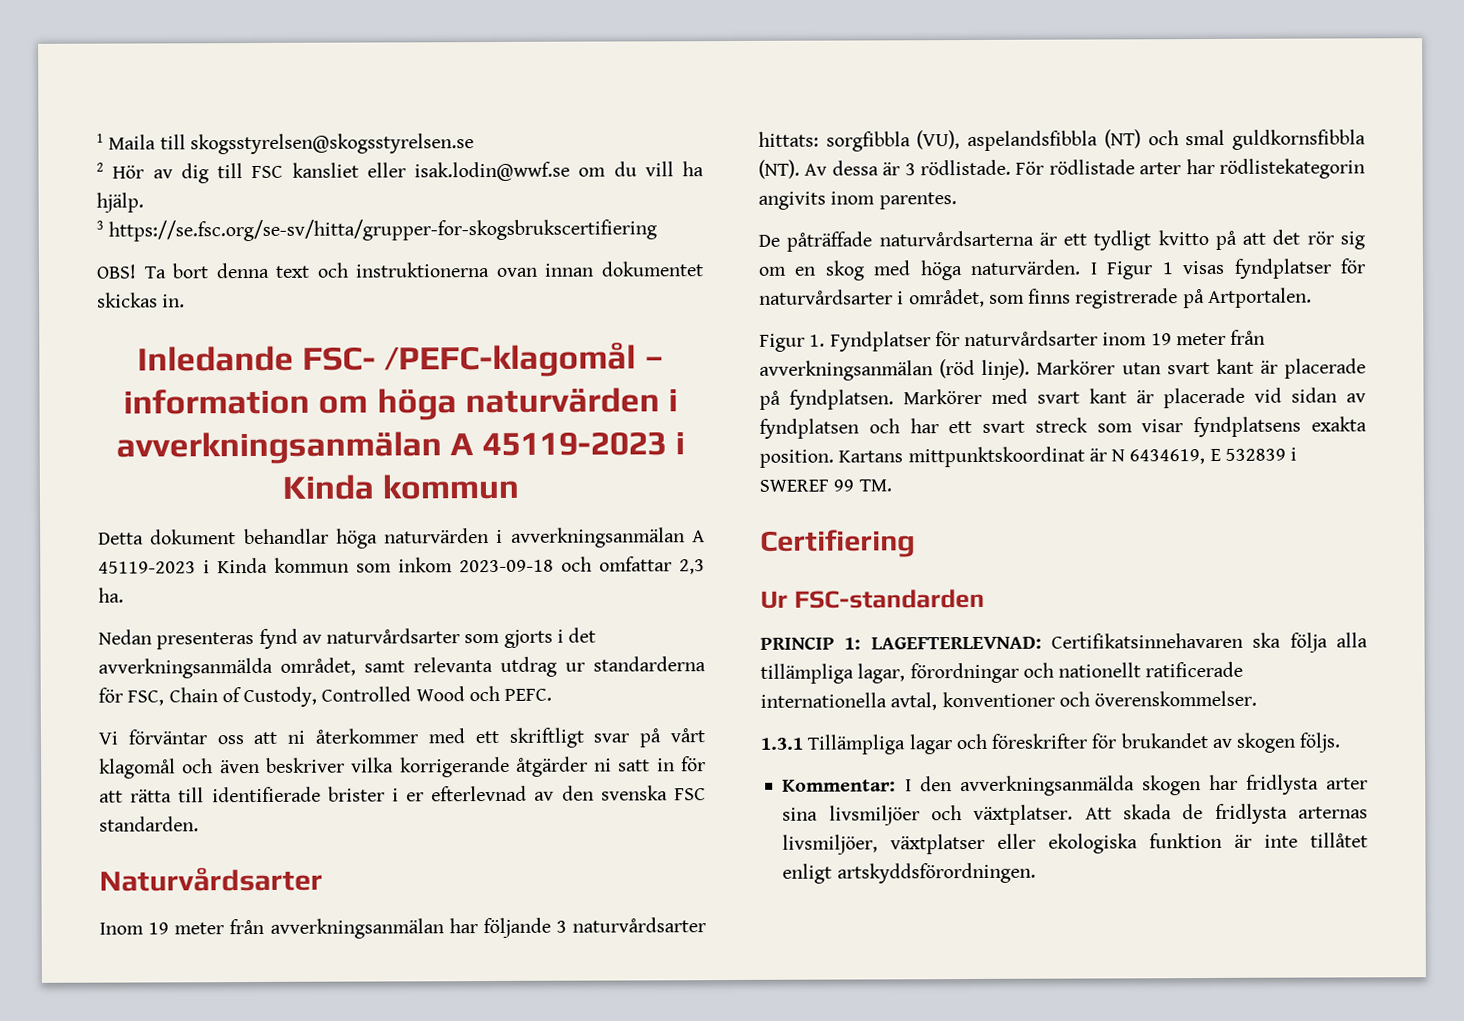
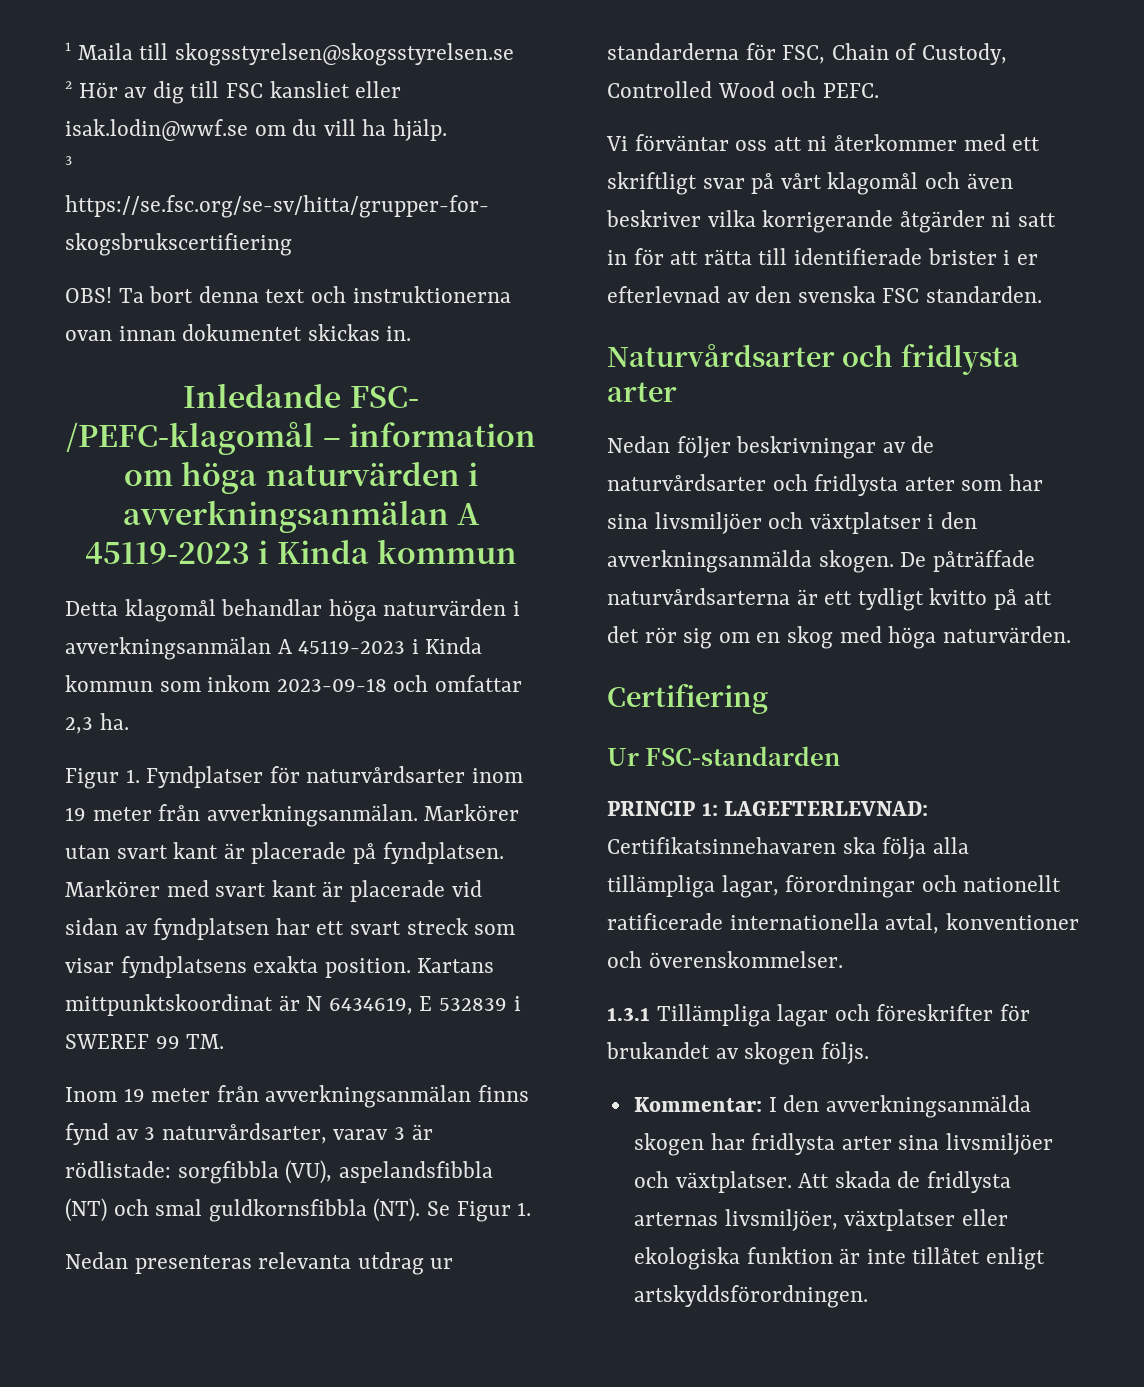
- Detta dokument behandlar höga naturvärden i avverkningsanmälan A 45119-2023 i Kinda kommun som inkom 2023-09-18 och omfattar 2,3 ha.
+ Detta klagomål behandlar höga naturvärden i avverkningsanmälan A 45119-2023 i Kinda kommun som inkom 2023-09-18 och omfattar 2,3 ha.
- Nedan presenteras fynd av naturvårdsarter som gjorts i det avverkningsanmälda området, samt relevanta utdrag ur standarderna för FSC, Chain of Custody, Controlled Wood och PEFC.
+ Figur 1. Fyndplatser för naturvårdsarter inom 19 meter från avverkningsanmälan. Markörer utan svart kant är placerade på fyndplatsen. Markörer med svart kant är placerade vid sidan av fyndplatsen har ett svart streck som visar fyndplatsens exakta position. Kartans mittpunktskoordinat är N 6434619, E 532839 i SWEREF 99 TM.
+ Inom 19 meter från avverkningsanmälan finns fynd av 3 naturvårdsarter, varav 3 är rödlistade: sorgfibbla (VU), aspelandsfibbla (NT) och smal guldkornsfibbla (NT). Se Figur 1.
+ Nedan presenteras relevanta utdrag ur standarderna för FSC, Chain of Custody, Controlled Wood och PEFC.
- Naturvårdsarter
- Inom 19 meter från avverkningsanmälan har följande 3 naturvårdsarter hittats: sorgfibbla (VU), aspelandsfibbla (NT) och smal guldkornsfibbla (NT). Av dessa är 3 rödlistade. För rödlistade arter har rödlistekategorin angivits inom parentes.
- De påträffade naturvårdsarterna är ett tydligt kvitto på att det rör sig om en skog med höga naturvärden. I Figur 1 visas fyndplatser för naturvårdsarter i området, som finns registrerade på Artportalen.
- Figur 1. Fyndplatser för naturvårdsarter inom 19 meter från avverkningsanmälan (röd linje). Markörer utan svart kant är placerade på fyndplatsen. Markörer med svart kant är placerade vid sidan av fyndplatsen och har ett svart streck som visar fyndplatsens exakta position. Kartans mittpunktskoordinat är N 6434619, E 532839 i SWEREF 99 TM.
+ Naturvårdsarter och fridlysta arter
+ Nedan följer beskrivningar av de naturvårdsarter och fridlysta arter som har sina livsmiljöer och växtplatser i den avverkningsanmälda skogen. De påträffade naturvårdsarterna är ett tydligt kvitto på att det rör sig om en skog med höga naturvärden.

